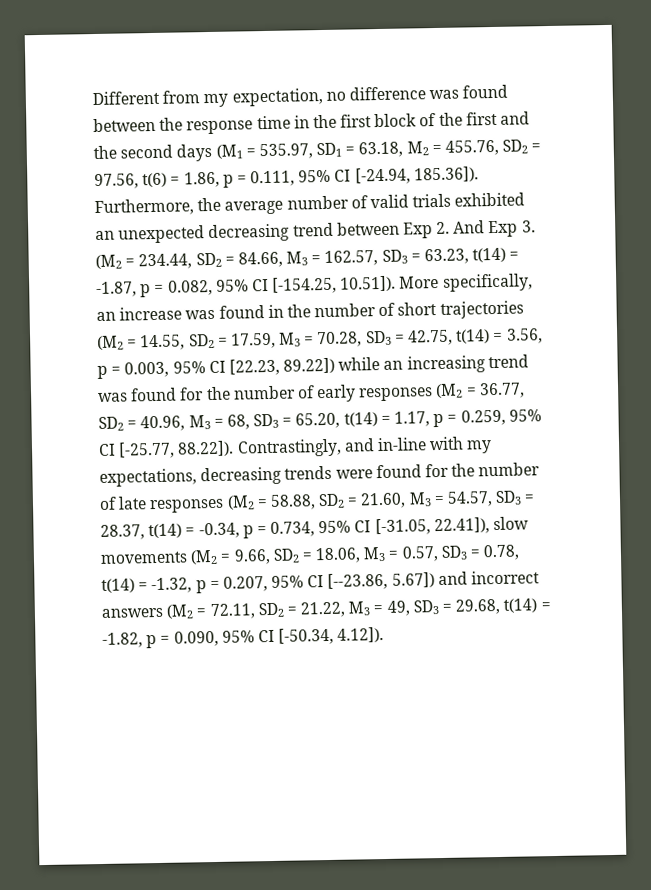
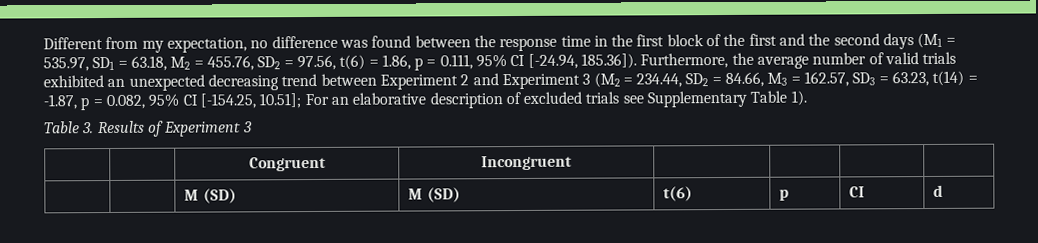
- Different from my expectation, no difference was found between the response time in the first block of the first and the second days (M1 = 535.97, SD1 = 63.18, M2 = 455.76, SD2 = 97.56, t(6) = 1.86, p = 0.111, 95% CI [-24.94, 185.36]). Furthermore, the average number of valid trials exhibited an unexpected decreasing trend between Exp 2. And Exp 3. (M2 = 234.44, SD2 = 84.66, M3 = 162.57, SD3 = 63.23, t(14) = -1.87, p = 0.082, 95% CI [-154.25, 10.51]). More specifically, an increase was found in the number of short trajectories (M2 = 14.55, SD2 = 17.59, M3 = 70.28, SD3 = 42.75, t(14) = 3.56, p = 0.003, 95% CI [22.23, 89.22]) while an increasing trend was found for the number of early responses (M2 = 36.77, SD2 = 40.96, M3 = 68, SD3 = 65.20, t(14) = 1.17, p = 0.259, 95% CI [-25.77, 88.22]). Contrastingly, and in-line with my expectations, decreasing trends were found for the number of late responses (M2 = 58.88, SD2 = 21.60, M3 = 54.57, SD3 = 28.37, t(14) = -0.34, p = 0.734, 95% CI [-31.05, 22.41]), slow movements (M2 = 9.66, SD2 = 18.06, M3 = 0.57, SD3 = 0.78, t(14) = -1.32, p = 0.207, 95% CI [--23.86, 5.67]) and incorrect answers (M2 = 72.11, SD2 = 21.22, M3 = 49, SD3 = 29.68, t(14) = -1.82, p = 0.090, 95% CI [-50.34, 4.12]).
+ Different from my expectation, no difference was found between the response time in the first block of the first and the second days (M1 = 535.97, SD1 = 63.18, M2 = 455.76, SD2 = 97.56, t(6) = 1.86, p = 0.111, 95% CI [-24.94, 185.36]). Furthermore, the average number of valid trials exhibited an unexpected decreasing trend between Experiment 2 and Experiment 3 (M2 = 234.44, SD2 = 84.66, M3 = 162.57, SD3 = 63.23, t(14) = -1.87, p = 0.082, 95% CI [-154.25, 10.51]; For an elaborative description of excluded trials see Supplementary Table 1).
+ Table 3. Results of Experiment 3
+ | | Congruent | Incongruent | | | |
+ | | M (SD) | M (SD) | t(6) | p | CI | d

